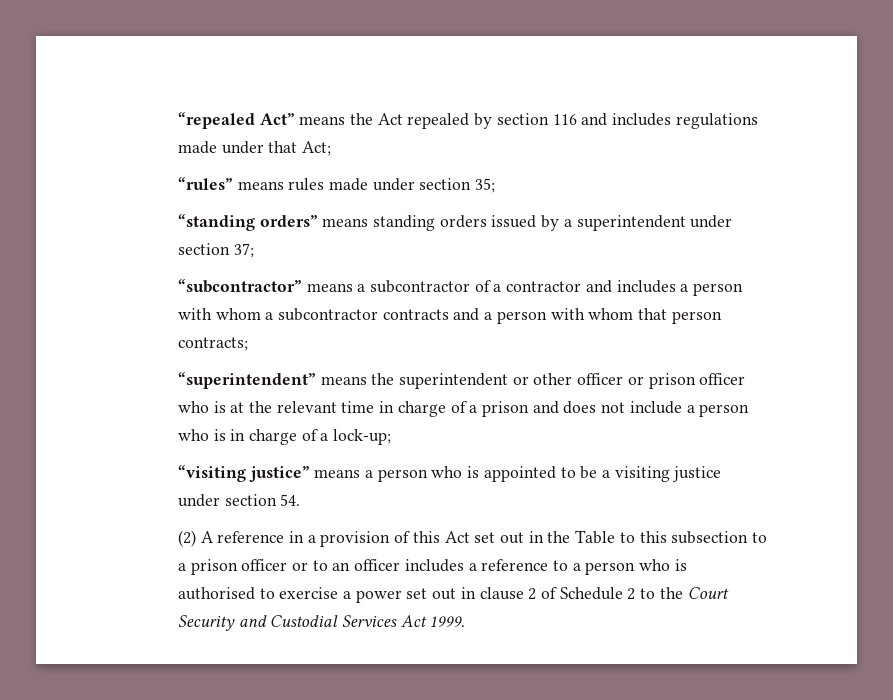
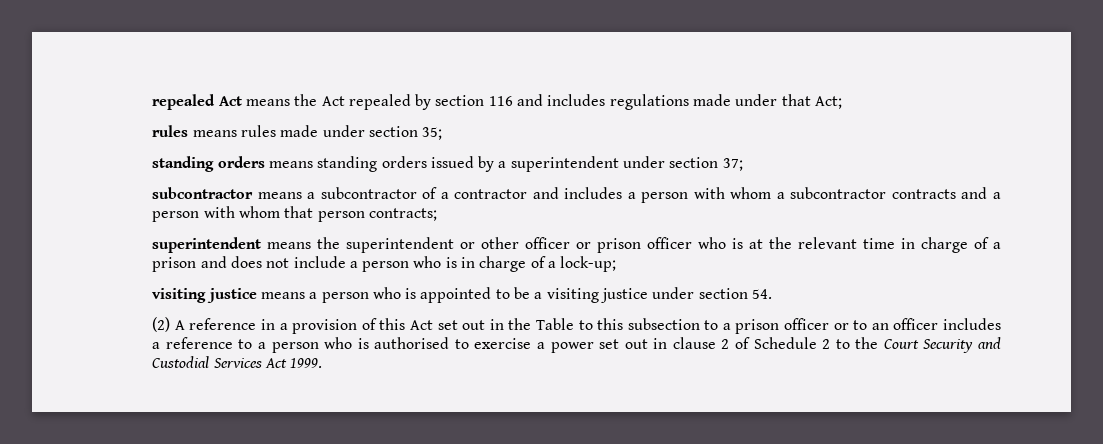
- “repealed Act” means the Act repealed by section 116 and includes regulations made under that Act;
+ repealed Act means the Act repealed by section 116 and includes regulations made under that Act;
- “rules” means rules made under section 35;
+ rules means rules made under section 35;
- “standing orders” means standing orders issued by a superintendent under section 37;
+ standing orders means standing orders issued by a superintendent under section 37;
- “subcontractor” means a subcontractor of a contractor and includes a person with whom a subcontractor contracts and a person with whom that person contracts;
+ subcontractor means a subcontractor of a contractor and includes a person with whom a subcontractor contracts and a person with whom that person contracts;
- “superintendent” means the superintendent or other officer or prison officer who is at the relevant time in charge of a prison and does not include a person who is in charge of a lock-up;
+ superintendent means the superintendent or other officer or prison officer who is at the relevant time in charge of a prison and does not include a person who is in charge of a lock-up;
- “visiting justice” means a person who is appointed to be a visiting justice under section 54.
+ visiting justice means a person who is appointed to be a visiting justice under section 54.

